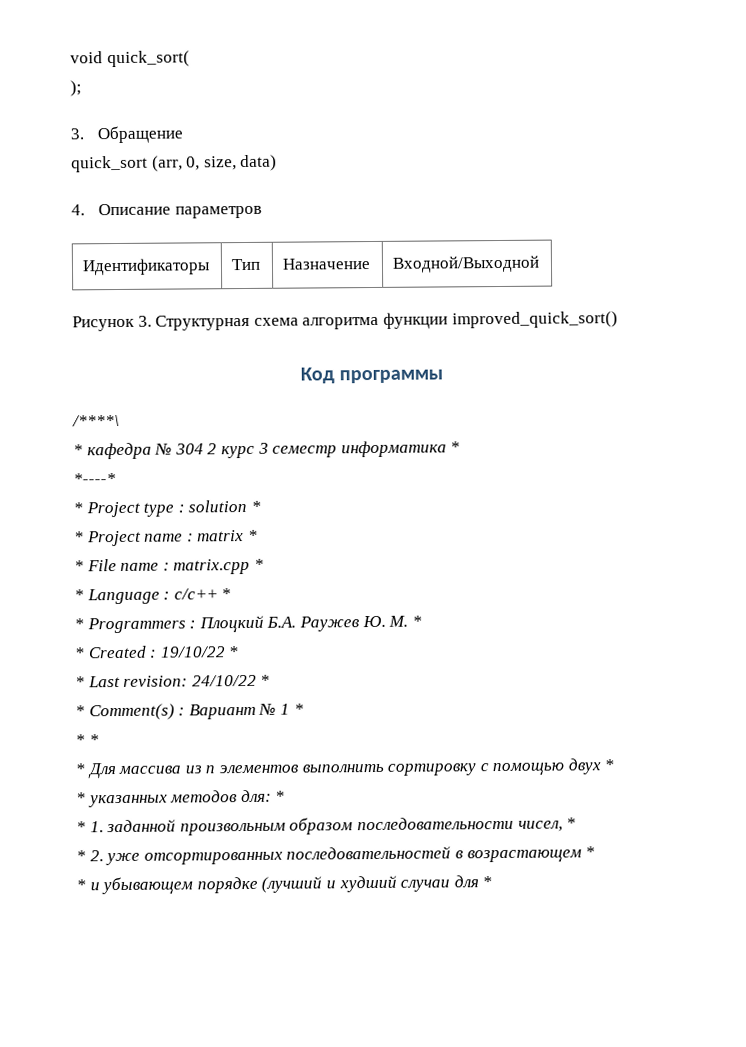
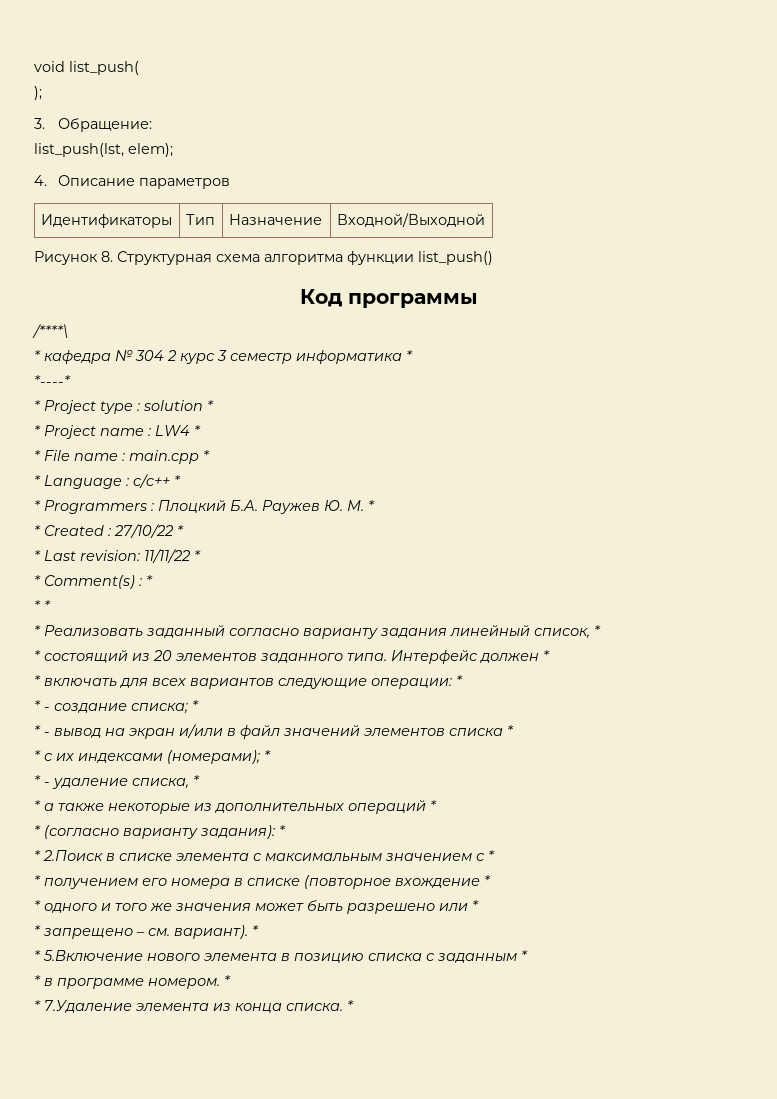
- void quick_sort(
+ void list_push(
- 3. Обращение
- quick_sort (arr, 0, size, data)
+ 3. Обращение:
+ list_push(lst, elem);
- Рисунок 3. Структурная схема алгоритма функции improved_quick_sort()
+ Рисунок 8. Структурная схема алгоритма функции list_push()
- * Project name : matrix *
+ * Project name : LW4 *
- * File name : matrix.cpp *
+ * File name : main.cpp *
- * Created : 19/10/22 *
+ * Created : 27/10/22 *
- * Last revision: 24/10/22 *
+ * Last revision: 11/11/22 *
- * Comment(s) : Вариант № 1 *
+ * Comment(s) : *
- * Для массива из n элементов выполнить сортировку с помощью двух *
- * указанных методов для: *
- * 1. заданной произвольным образом последовательности чисел, *
- * 2. уже отсортированных последовательностей в возрастающем *
- * и убывающем порядке (лучший и худший случаи для *
+ * Реализовать заданный согласно варианту задания линейный список, *
+ * состоящий из 20 элементов заданного типа. Интерфейс должен *
+ * включать для всех вариантов следующие операции: *
+ * - создание списка; *
+ * - вывод на экран и/или в файл значений элементов списка *
+ * с их индексами (номерами); *
+ * - удаление списка, *
+ * а также некоторые из дополнительных операций *
+ * (согласно варианту задания): *
+ * 2.Поиск в списке элемента с максимальным значением с *
+ * получением его номера в списке (повторное вхождение *
+ * одного и того же значения может быть разрешено или *
+ * запрещено – см. вариант). *
+ * 5.Включение нового элемента в позицию списка с заданным *
+ * в программе номером. *
+ * 7.Удаление элемента из конца списка. *

